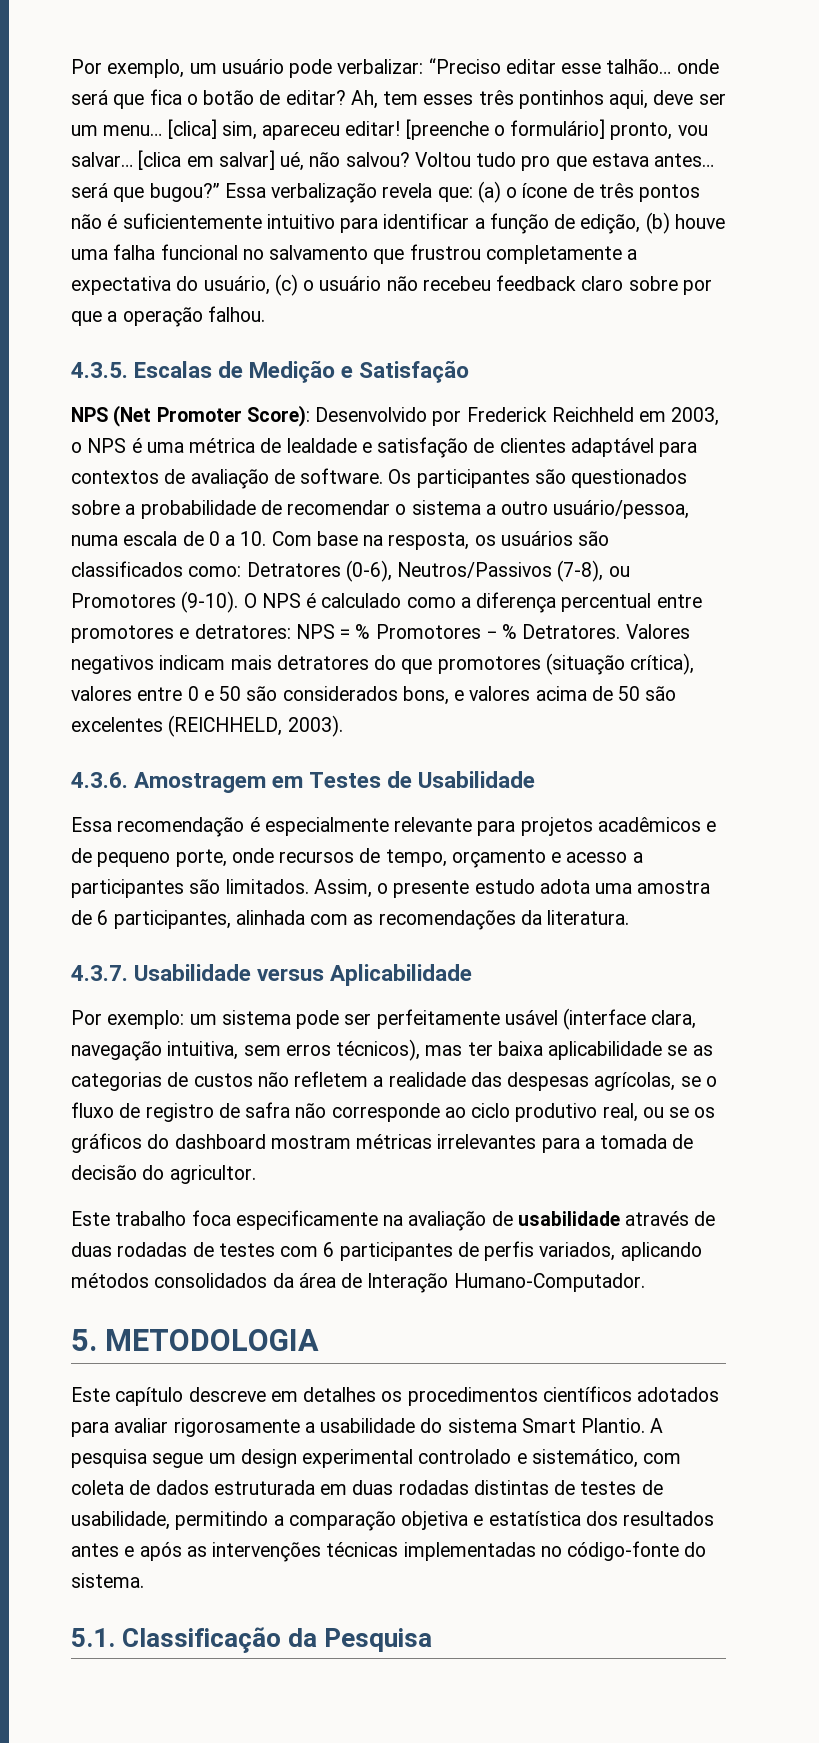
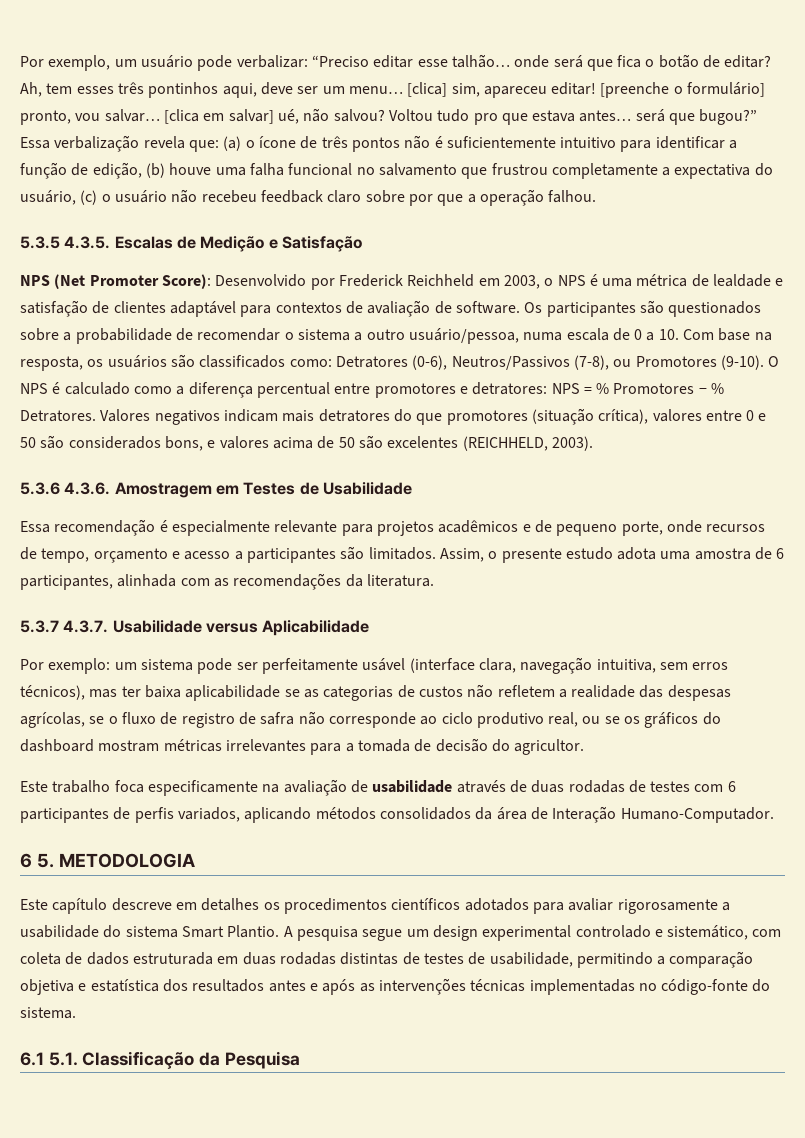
- 4.3.5. Escalas de Medição e Satisfação
+ 5.3.5 4.3.5. Escalas de Medição e Satisfação
- 4.3.6. Amostragem em Testes de Usabilidade
+ 5.3.6 4.3.6. Amostragem em Testes de Usabilidade
- 4.3.7. Usabilidade versus Aplicabilidade
+ 5.3.7 4.3.7. Usabilidade versus Aplicabilidade
- 5. METODOLOGIA
+ 6 5. METODOLOGIA
- 5.1. Classificação da Pesquisa
+ 6.1 5.1. Classificação da Pesquisa

